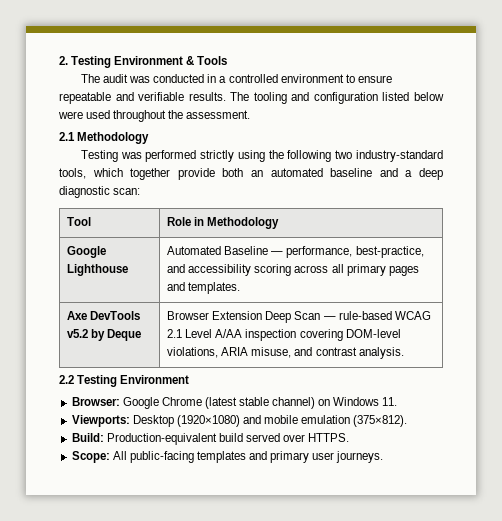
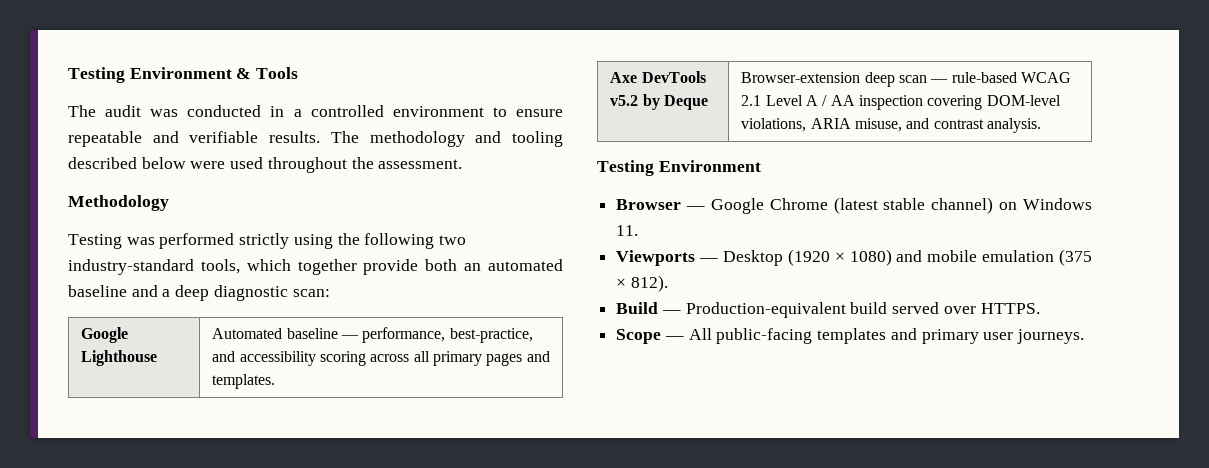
- 2. Testing Environment & Tools
+ Testing Environment & Tools
- The tooling and configuration listed below were used throughout the assessment.
+ The methodology and tooling described below were used throughout the assessment.
- 2.1 Methodology
+ Methodology
- Tool | Role in Methodology
- Google Lighthouse | Automated Baseline — performance, best-practice, and accessibility scoring across all primary pages and templates.
+ Google Lighthouse | Automated baseline — performance, best-practice, and accessibility scoring across all primary pages and templates.
- Axe DevTools v5.2 by Deque | Browser Extension Deep Scan — rule-based WCAG 2.1 Level A/AA inspection covering DOM-level violations, ARIA misuse, and contrast analysis.
- 2.2 Testing Environment
+ Axe DevTools v5.2 by Deque | Browser-extension deep scan — rule-based WCAG 2.1 Level A / AA inspection covering DOM-level violations, ARIA misuse, and contrast analysis.
+ Testing Environment
- Browser: Google Chrome (latest stable channel) on Windows 11.
+ Browser — Google Chrome (latest stable channel) on Windows 11.
- Viewports: Desktop (1920×1080) and mobile emulation (375×812).
- Build: Production-equivalent build served over HTTPS.
+ Viewports — Desktop (1920 × 1080) and mobile emulation (375 × 812).
+ Build — Production-equivalent build served over HTTPS.
- Scope: All public-facing templates and primary user journeys.
+ Scope — All public-facing templates and primary user journeys.

